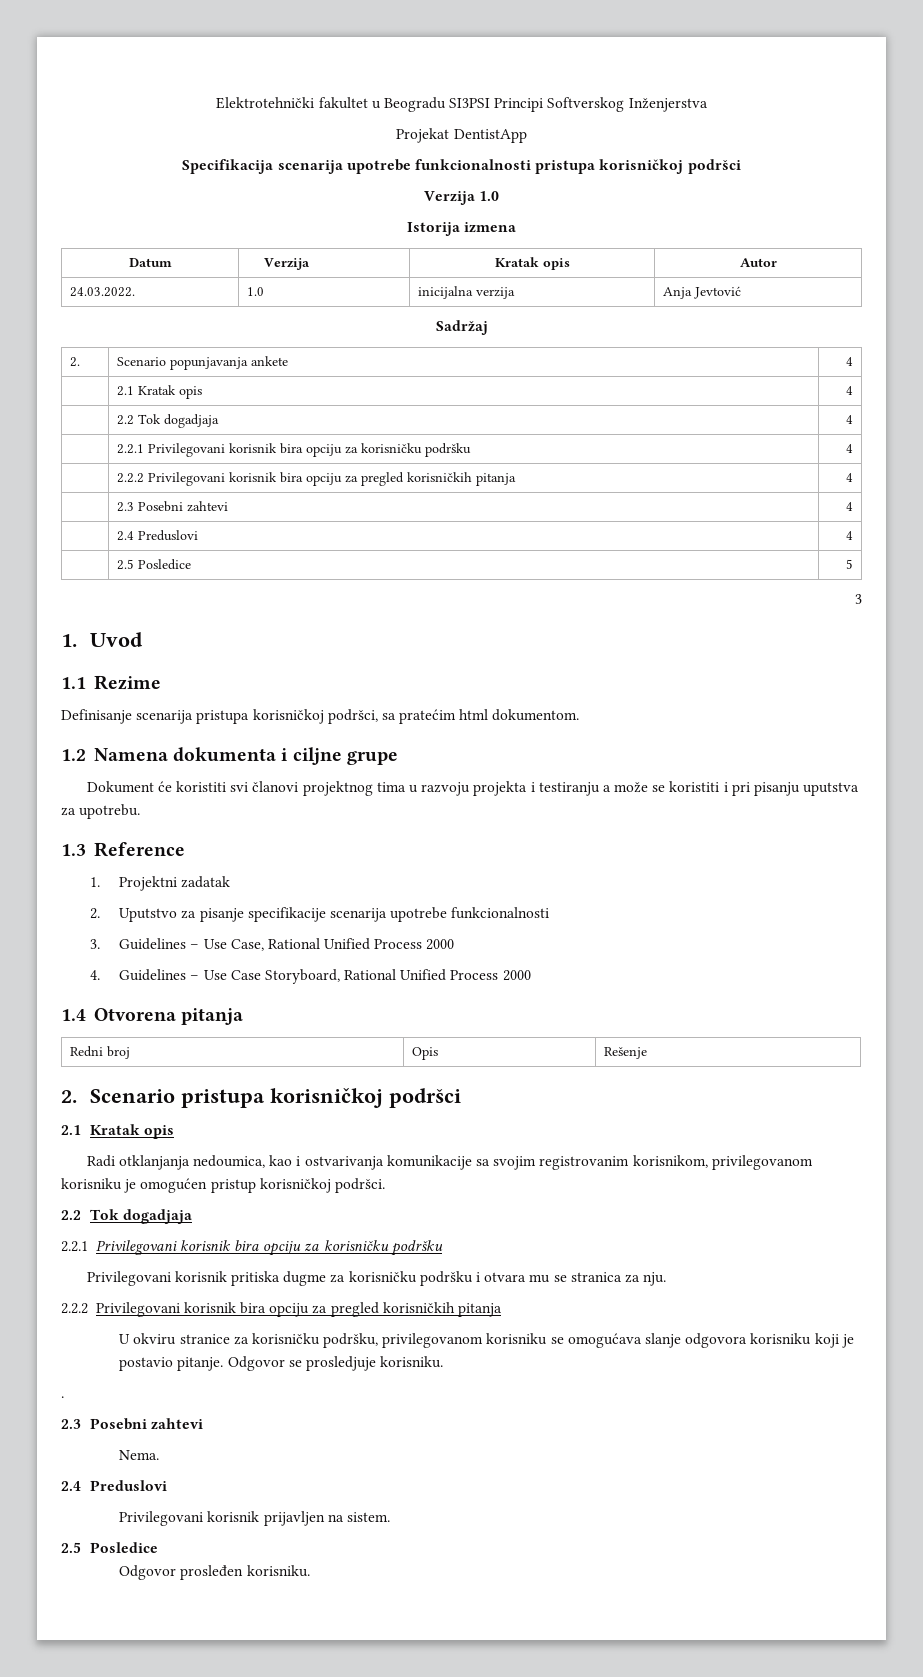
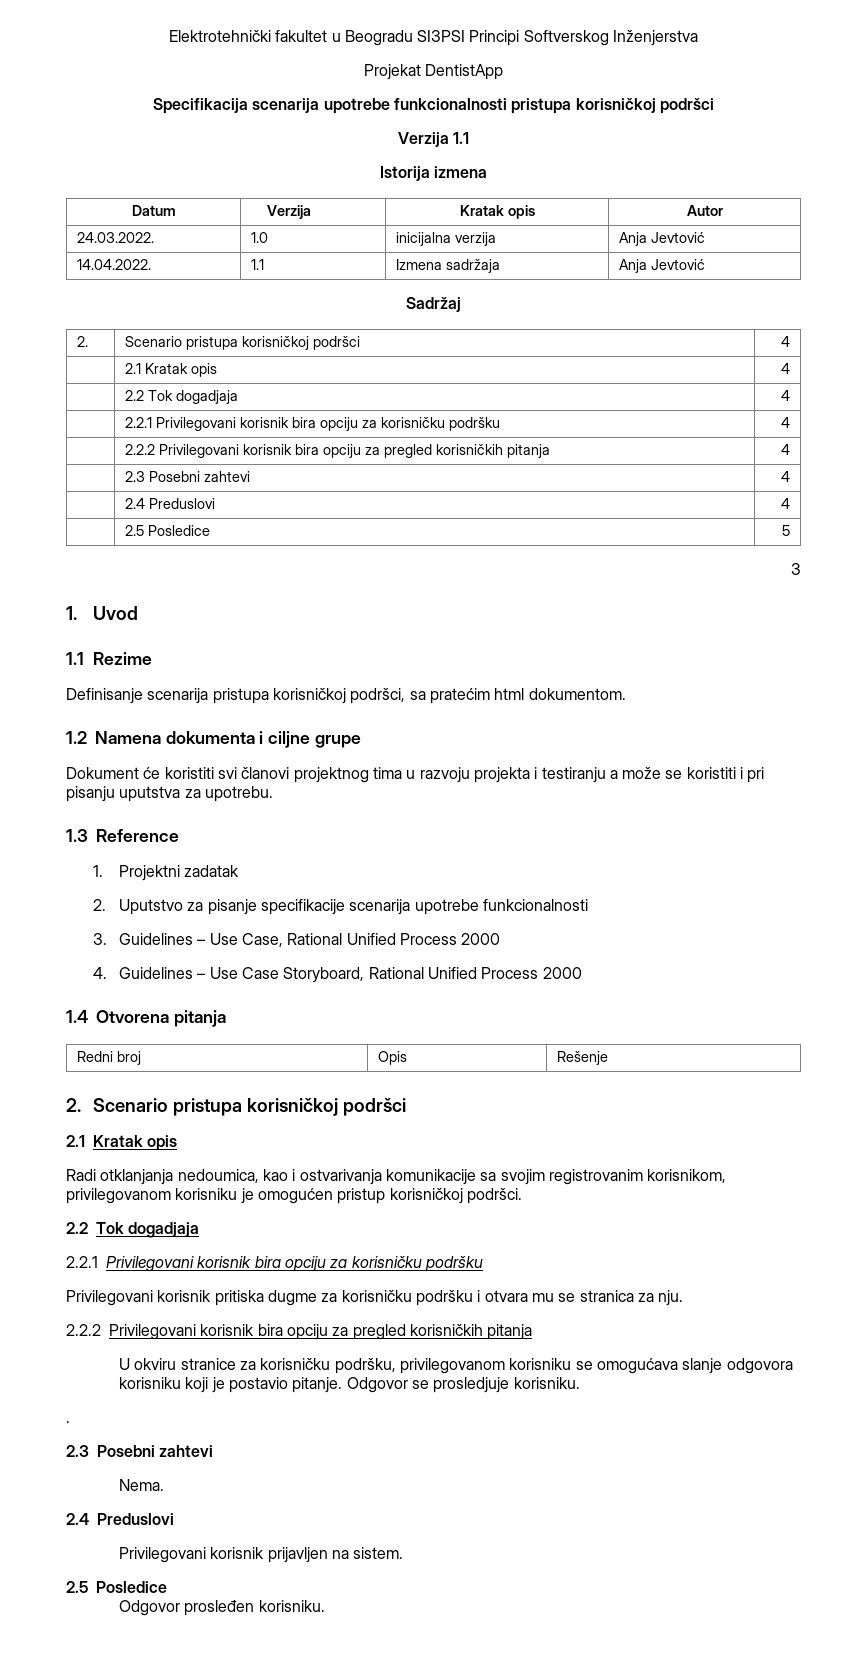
- Verzija 1.0
+ Verzija 1.1
+ 14.04.2022. | 1.1 | Izmena sadržaja | Anja Jevtović
- 2. | Scenario popunjavanja ankete | 4
+ 2. | Scenario pristupa korisničkoj podršci | 4

